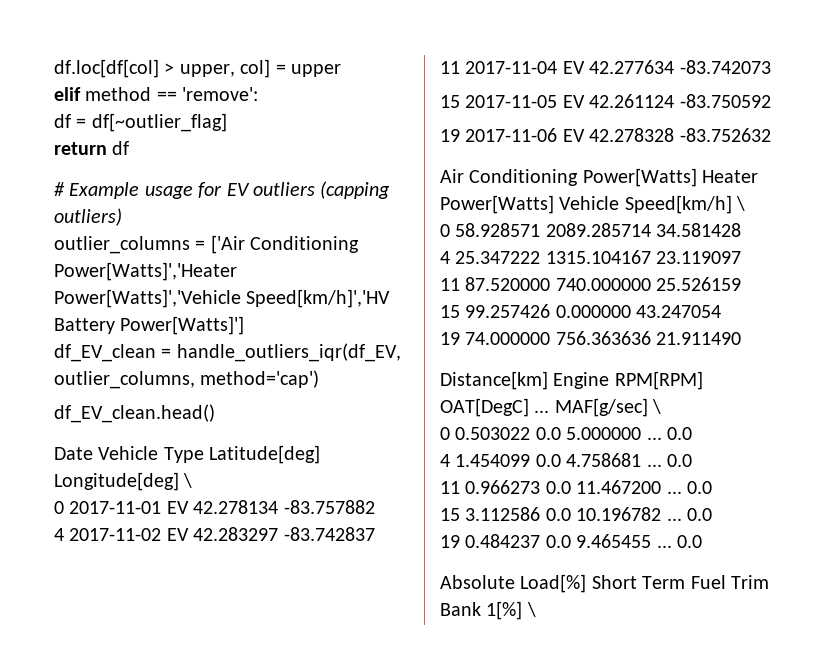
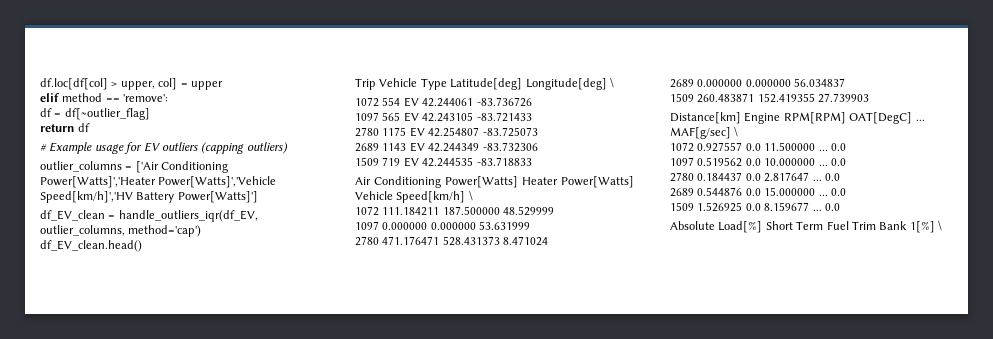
- Date Vehicle Type Latitude[deg] Longitude[deg] \
+ Trip Vehicle Type Latitude[deg] Longitude[deg] \
- 0 2017-11-01 EV 42.278134 -83.757882
- 4 2017-11-02 EV 42.283297 -83.742837
- 11 2017-11-04 EV 42.277634 -83.742073
- 15 2017-11-05 EV 42.261124 -83.750592
- 19 2017-11-06 EV 42.278328 -83.752632
+ 1072 554 EV 42.244061 -83.736726
+ 1097 565 EV 42.243105 -83.721433
+ 2780 1175 EV 42.254807 -83.725073
+ 2689 1143 EV 42.244349 -83.732306
+ 1509 719 EV 42.244535 -83.718833
- 0 58.928571 2089.285714 34.581428
- 4 25.347222 1315.104167 23.119097
- 11 87.520000 740.000000 25.526159
- 15 99.257426 0.000000 43.247054
- 19 74.000000 756.363636 21.911490
+ 1072 111.184211 187.500000 48.529999
+ 1097 0.000000 0.000000 53.631999
+ 2780 471.176471 528.431373 8.471024
+ 2689 0.000000 0.000000 56.034837
+ 1509 260.483871 152.419355 27.739903
- 0 0.503022 0.0 5.000000 ... 0.0
- 4 1.454099 0.0 4.758681 ... 0.0
- 11 0.966273 0.0 11.467200 ... 0.0
- 15 3.112586 0.0 10.196782 ... 0.0
- 19 0.484237 0.0 9.465455 ...
+ 1072 0.927557 0.0 11.500000 ... 0.0
+ 1097 0.519562 0.0 10.000000 ... 0.0
+ 2780 0.184437 0.0 2.817647 ... 0.0
+ 2689 0.544876 0.0 15.000000 ... 0.0
+ 1509 1.526925 0.0 8.159677 ...

